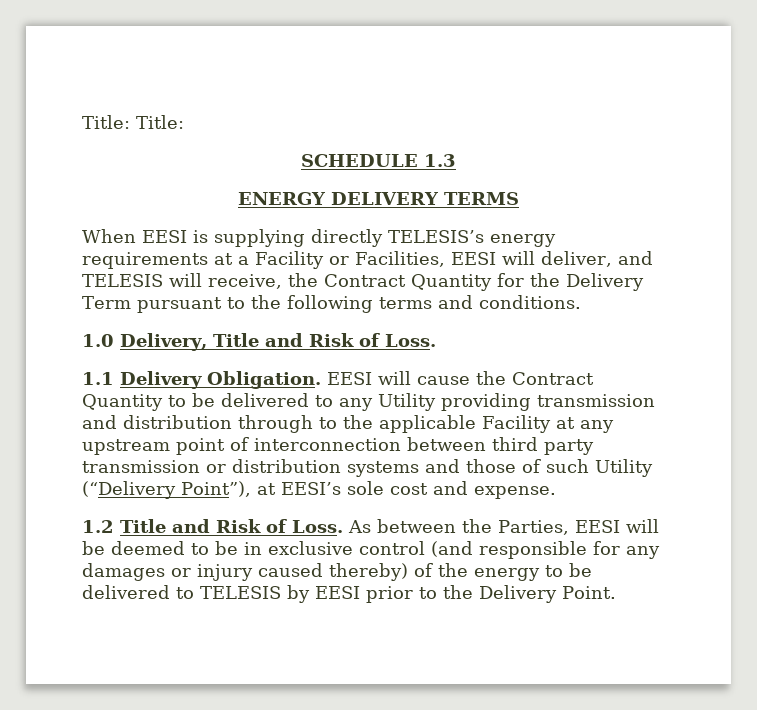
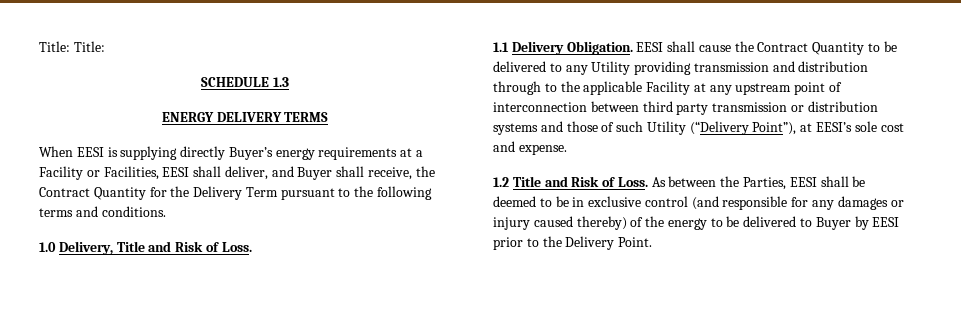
- When EESI is supplying directly TELESIS’s energy requirements at a Facility or Facilities, EESI will deliver, and TELESIS will receive, the Contract Quantity for the Delivery Term pursuant to the following terms and conditions.
+ When EESI is supplying directly Buyer’s energy requirements at a Facility or Facilities, EESI shall deliver, and Buyer shall receive, the Contract Quantity for the Delivery Term pursuant to the following terms and conditions.
- EESI will cause the Contract Quantity to be delivered to any Utility providing transmission and distribution through to the applicable Facility at any upstream point of interconnection between third party transmission or distribution systems and those of such Utility (“Delivery Point”), at EESI’s sole cost and expense.
+ EESI shall cause the Contract Quantity to be delivered to any Utility providing transmission and distribution through to the applicable Facility at any upstream point of interconnection between third party transmission or distribution systems and those of such Utility (“Delivery Point”), at EESI’s sole cost and expense.
- As between the Parties, EESI will be deemed to be in exclusive control (and responsible for any damages or injury caused thereby) of the energy to be delivered to TELESIS by EESI prior to the Delivery Point.
+ As between the Parties, EESI shall be deemed to be in exclusive control (and responsible for any damages or injury caused thereby) of the energy to be delivered to Buyer by EESI prior to the Delivery Point.

